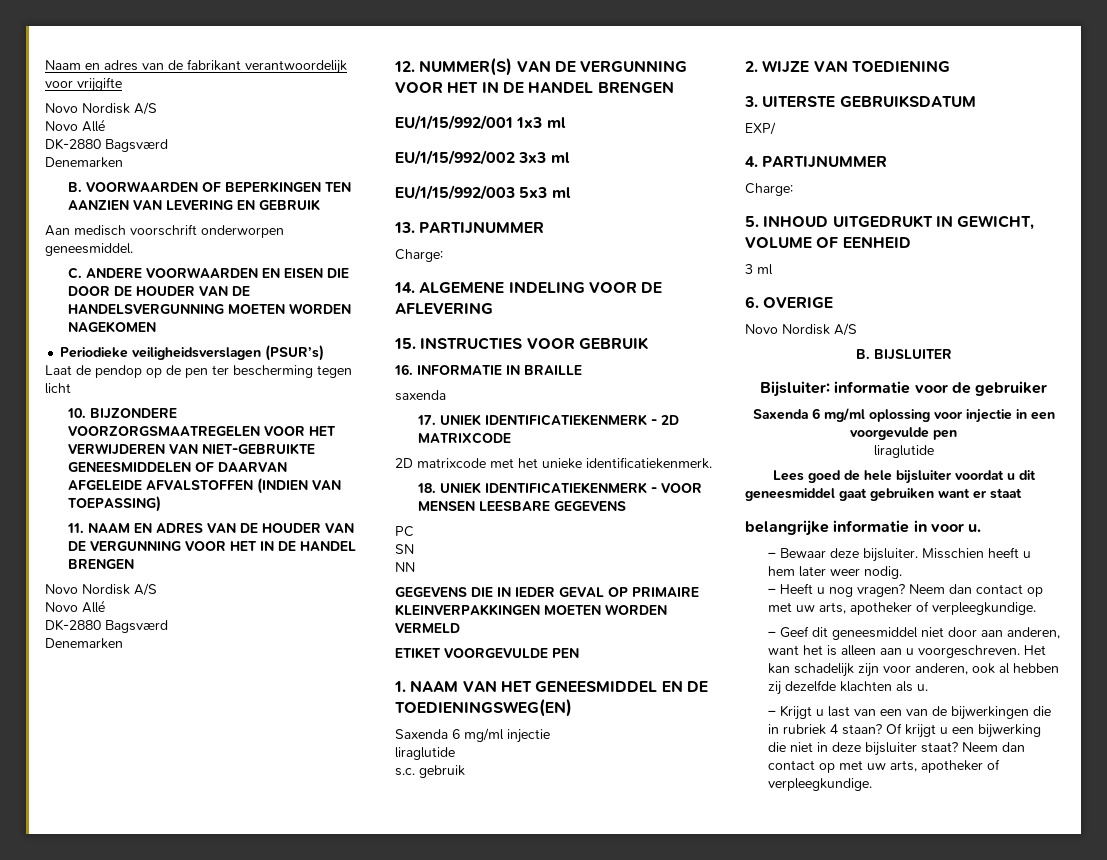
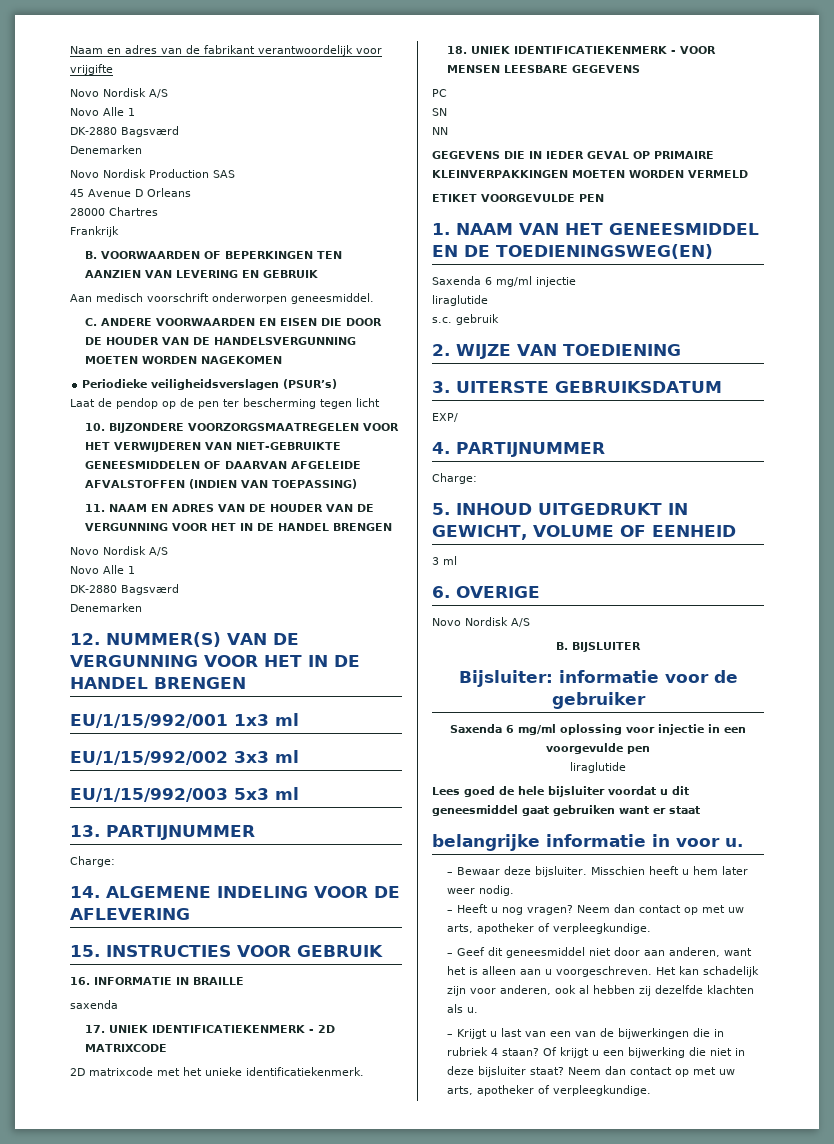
  Naam en adres van de fabrikant verantwoordelijk voor vrijgifte
  Novo Nordisk A/S
- Novo Allé
+ Novo Alle 1
  DK-2880 Bagsværd
  Denemarken
+ Novo Nordisk Production SAS
+ 45 Avenue D Orleans
+ 28000 Chartres
+ Frankrijk
  11. NAAM EN ADRES VAN DE HOUDER VAN DE VERGUNNING VOOR HET IN DE HANDEL BRENGEN
  Novo Nordisk A/S
- Novo Allé
+ Novo Alle 1

